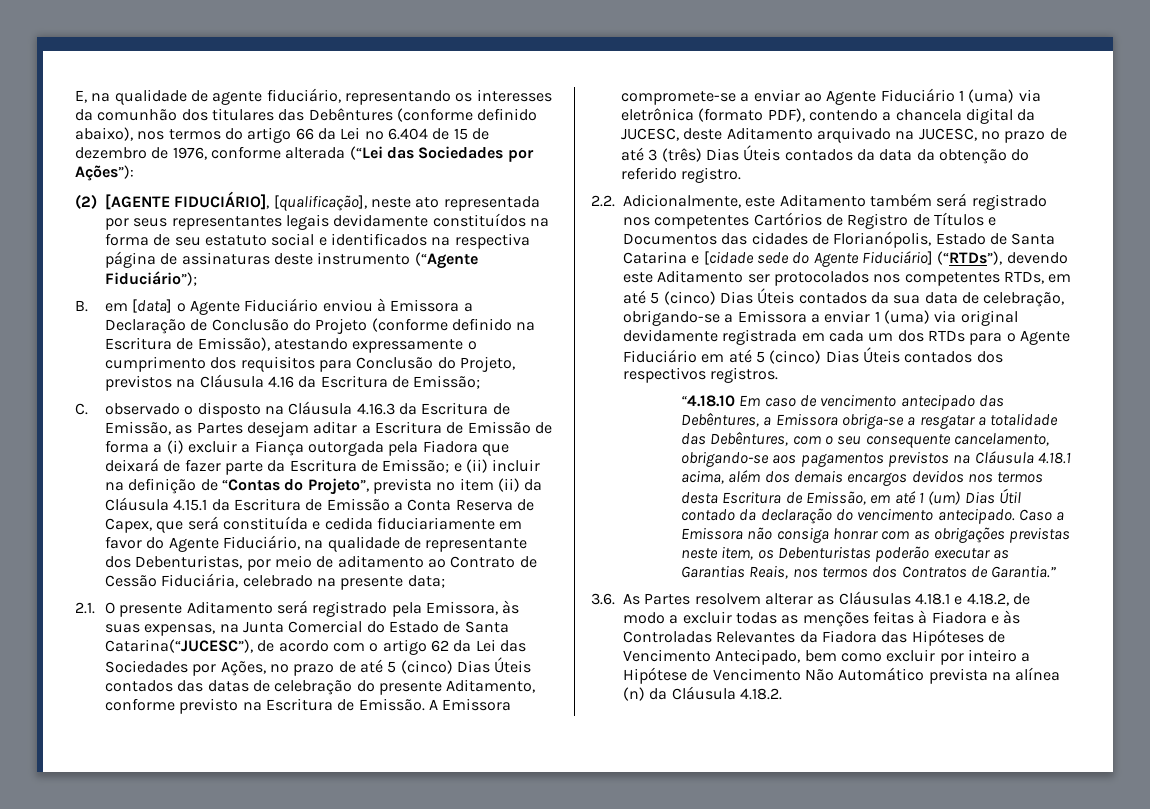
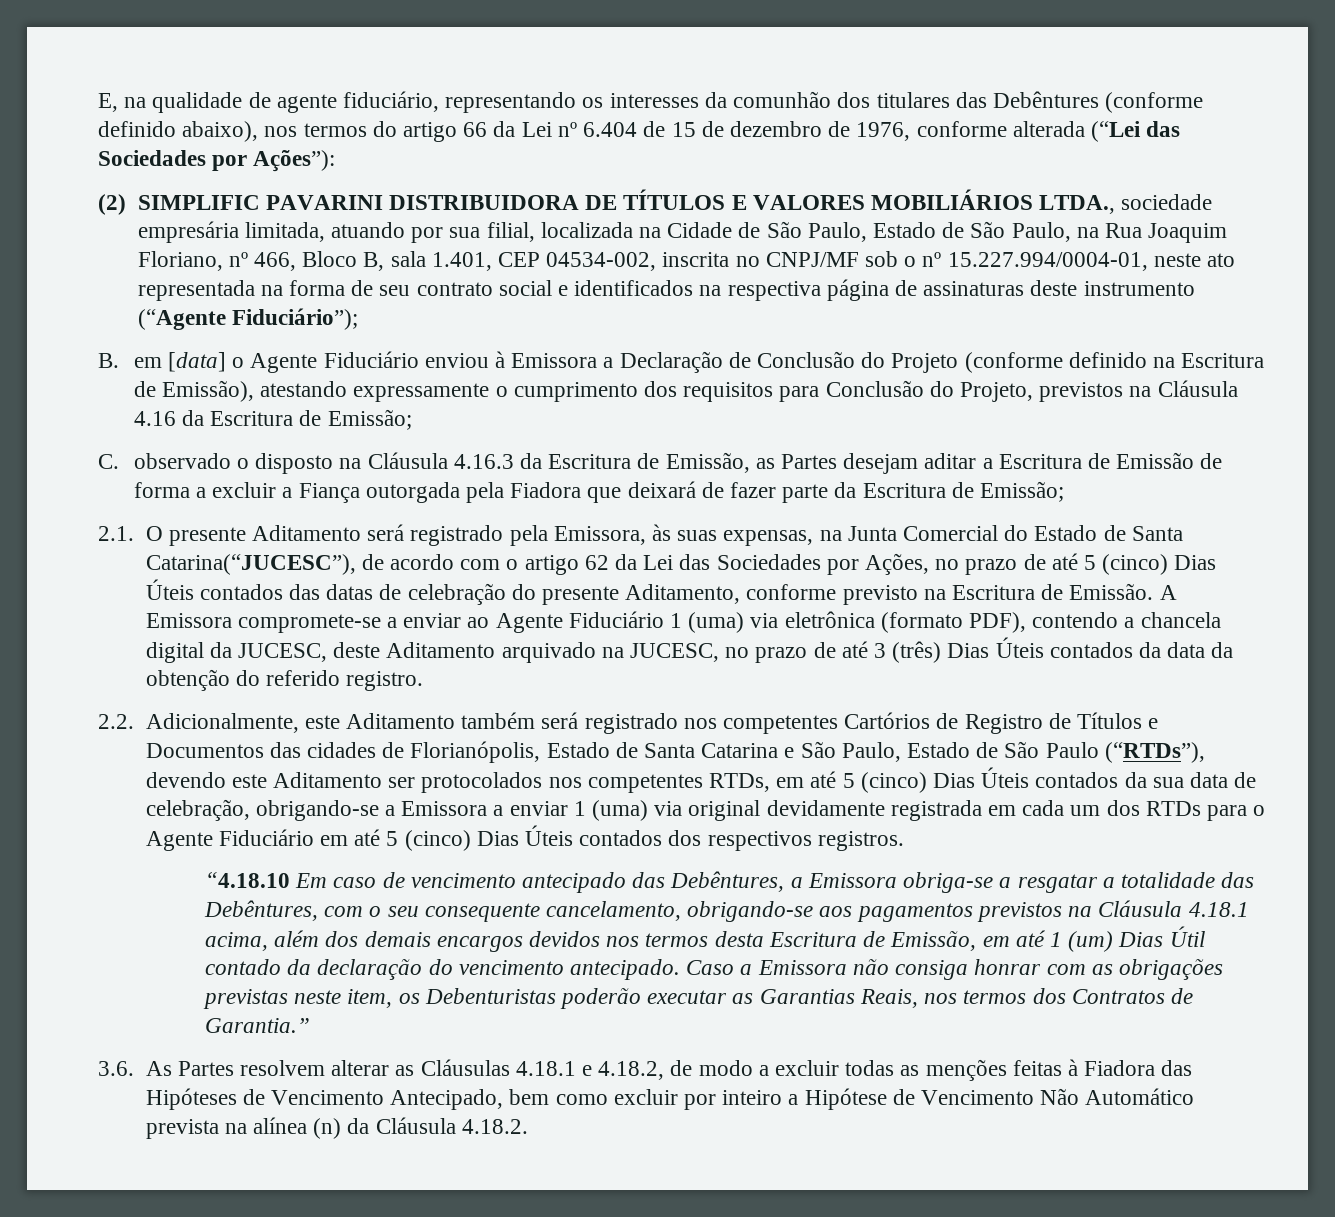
- (2) [AGENTE FIDUCIÁRIO], [qualificação], neste ato representada por seus representantes legais devidamente constituídos na forma de seu estatuto social e identificados na respectiva página de assinaturas deste instrumento (“Agente Fiduciário”);
+ (2) SIMPLIFIC PAVARINI DISTRIBUIDORA DE TÍTULOS E VALORES MOBILIÁRIOS LTDA., sociedade empresária limitada, atuando por sua filial, localizada na Cidade de São Paulo, Estado de São Paulo, na Rua Joaquim Floriano, nº 466, Bloco B, sala 1.401, CEP 04534-002, inscrita no CNPJ/MF sob o nº 15.227.994/0004-01, neste ato representada na forma de seu contrato social e identificados na respectiva página de assinaturas deste instrumento (“Agente Fiduciário”);
- C. observado o disposto na Cláusula 4.16.3 da Escritura de Emissão, as Partes desejam aditar a Escritura de Emissão de forma a (i) excluir a Fiança outorgada pela Fiadora que deixará de fazer parte da Escritura de Emissão; e (ii) incluir na definição de “Contas do Projeto”, prevista no item (ii) da Cláusula 4.15.1 da Escritura de Emissão a Conta Reserva de Capex, que será constituída e cedida fiduciariamente em favor do Agente Fiduciário, na qualidade de representante dos Debenturistas, por meio de aditamento ao Contrato de Cessão Fiduciária, celebrado na presente data;
+ C. observado o disposto na Cláusula 4.16.3 da Escritura de Emissão, as Partes desejam aditar a Escritura de Emissão de forma a excluir a Fiança outorgada pela Fiadora que deixará de fazer parte da Escritura de Emissão;
- 2.2. Adicionalmente, este Aditamento também será registrado nos competentes Cartórios de Registro de Títulos e Documentos das cidades de Florianópolis, Estado de Santa Catarina e [cidade sede do Agente Fiduciário] (“RTDs”), devendo este Aditamento ser protocolados nos competentes RTDs, em até 5 (cinco) Dias Úteis contados da sua data de celebração, obrigando-se a Emissora a enviar 1 (uma) via original devidamente registrada em cada um dos RTDs para o Agente Fiduciário em até 5 (cinco) Dias Úteis contados dos respectivos registros.
+ 2.2. Adicionalmente, este Aditamento também será registrado nos competentes Cartórios de Registro de Títulos e Documentos das cidades de Florianópolis, Estado de Santa Catarina e São Paulo, Estado de São Paulo (“RTDs”), devendo este Aditamento ser protocolados nos competentes RTDs, em até 5 (cinco) Dias Úteis contados da sua data de celebração, obrigando-se a Emissora a enviar 1 (uma) via original devidamente registrada em cada um dos RTDs para o Agente Fiduciário em até 5 (cinco) Dias Úteis contados dos respectivos registros.
- 3.6. As Partes resolvem alterar as Cláusulas 4.18.1 e 4.18.2, de modo a excluir todas as menções feitas à Fiadora e às Controladas Relevantes da Fiadora das Hipóteses de Vencimento Antecipado, bem como excluir por inteiro a Hipótese de Vencimento Não Automático prevista na alínea (n) da Cláusula 4.18.2.
+ 3.6. As Partes resolvem alterar as Cláusulas 4.18.1 e 4.18.2, de modo a excluir todas as menções feitas à Fiadora das Hipóteses de Vencimento Antecipado, bem como excluir por inteiro a Hipótese de Vencimento Não Automático prevista na alínea (n) da Cláusula 4.18.2.

